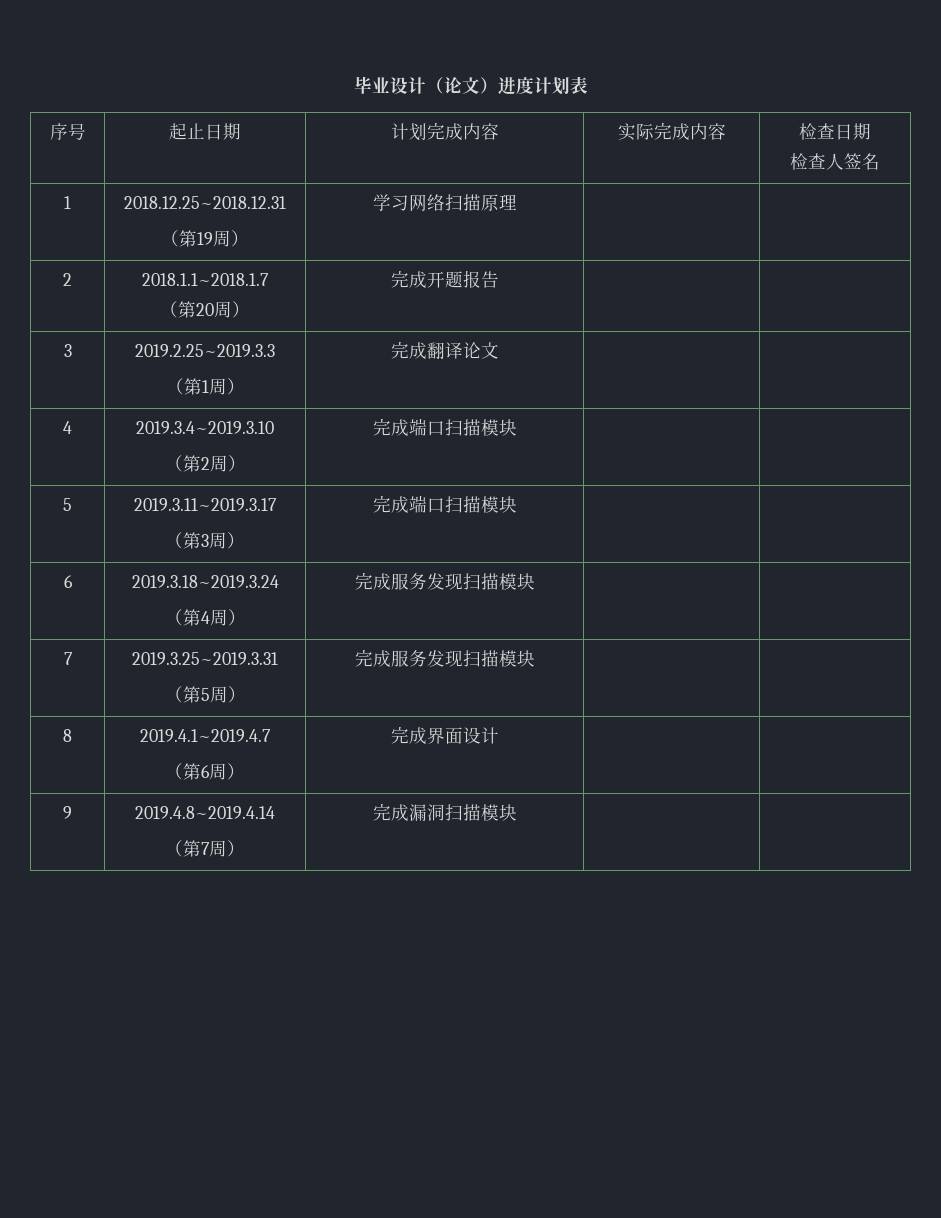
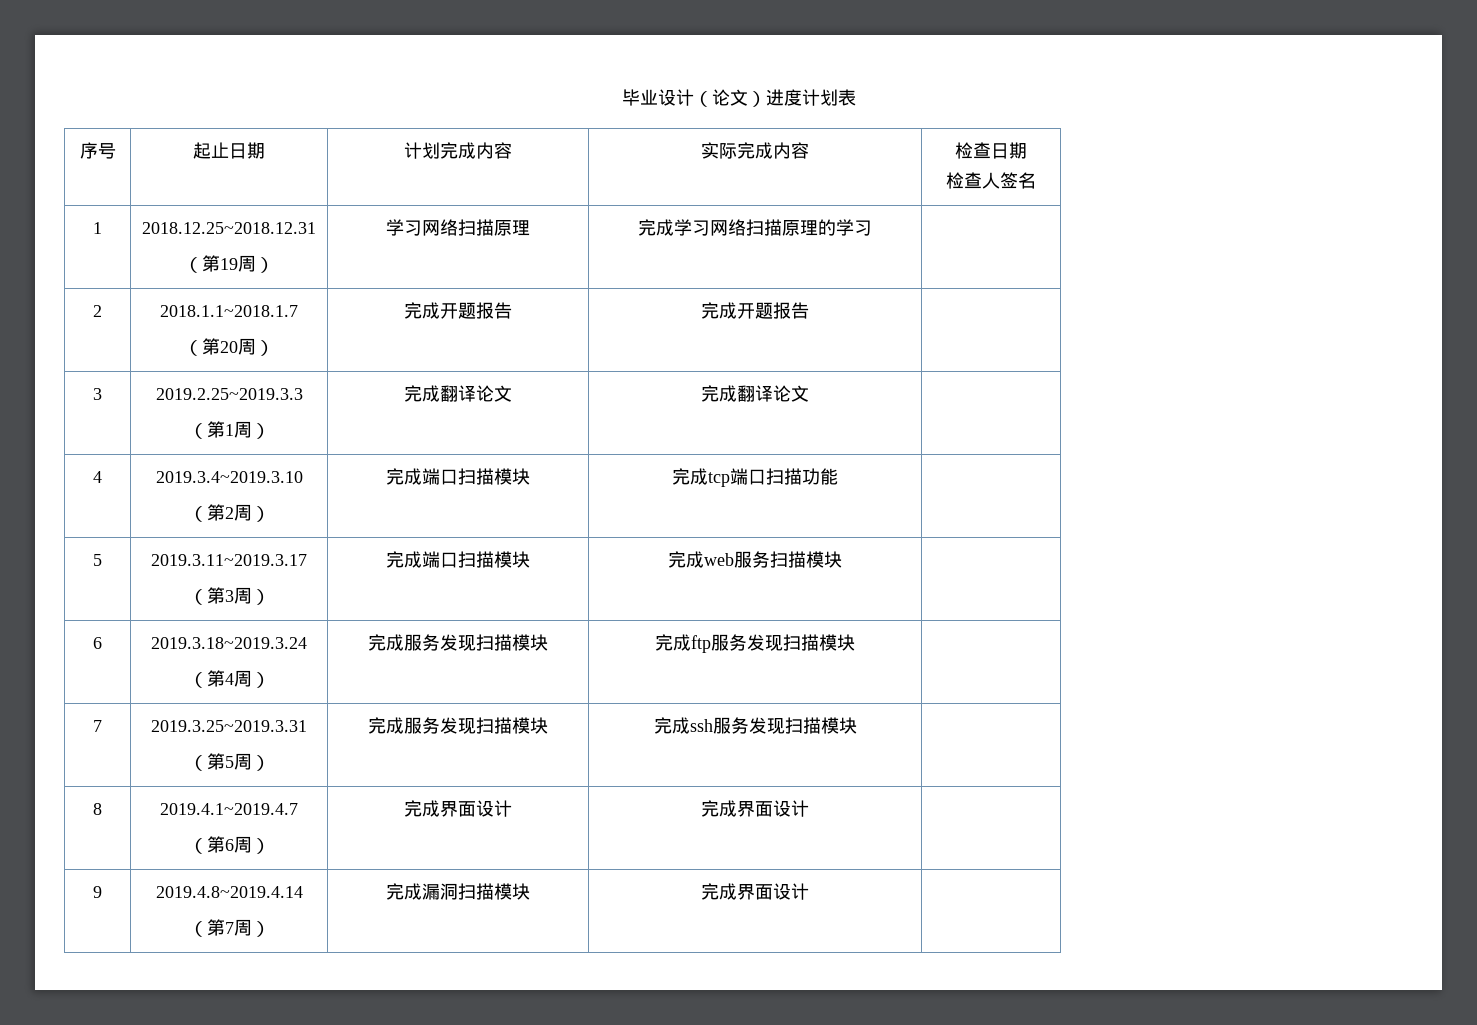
  1 | 2018.12.25~2018.12.31
- （第19周） | 学习网络扫描原理 | |
+ （第19周） | 学习网络扫描原理 | 完成学习网络扫描原理的学习 |
  2 | 2018.1.1~2018.1.7
- （第20周） | 完成开题报告 | |
+ （第20周） | 完成开题报告 | 完成开题报告 |
  3 | 2019.2.25~2019.3.3
- （第1周） | 完成翻译论文 | |
+ （第1周） | 完成翻译论文 | 完成翻译论文 |
  4 | 2019.3.4~2019.3.10
- （第2周） | 完成端口扫描模块 | |
+ （第2周） | 完成端口扫描模块 | 完成tcp端口扫描功能 |
  5 | 2019.3.11~2019.3.17
- （第3周） | 完成端口扫描模块 | |
+ （第3周） | 完成端口扫描模块 | 完成web服务扫描模块 |
  6 | 2019.3.18~2019.3.24
- （第4周） | 完成服务发现扫描模块 | |
+ （第4周） | 完成服务发现扫描模块 | 完成ftp服务发现扫描模块 |
  7 | 2019.3.25~2019.3.31
- （第5周） | 完成服务发现扫描模块 | |
+ （第5周） | 完成服务发现扫描模块 | 完成ssh服务发现扫描模块 |
  8 | 2019.4.1~2019.4.7
- （第6周） | 完成界面设计 | |
+ （第6周） | 完成界面设计 | 完成界面设计 |
  9 | 2019.4.8~2019.4.14
- （第7周） | 完成漏洞扫描模块 | |
+ （第7周） | 完成漏洞扫描模块 | 完成界面设计 |

